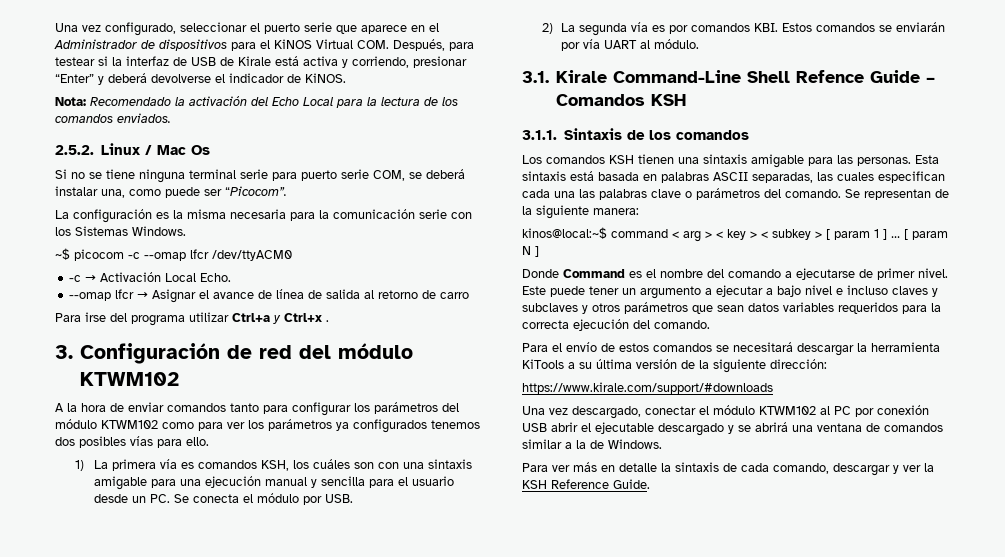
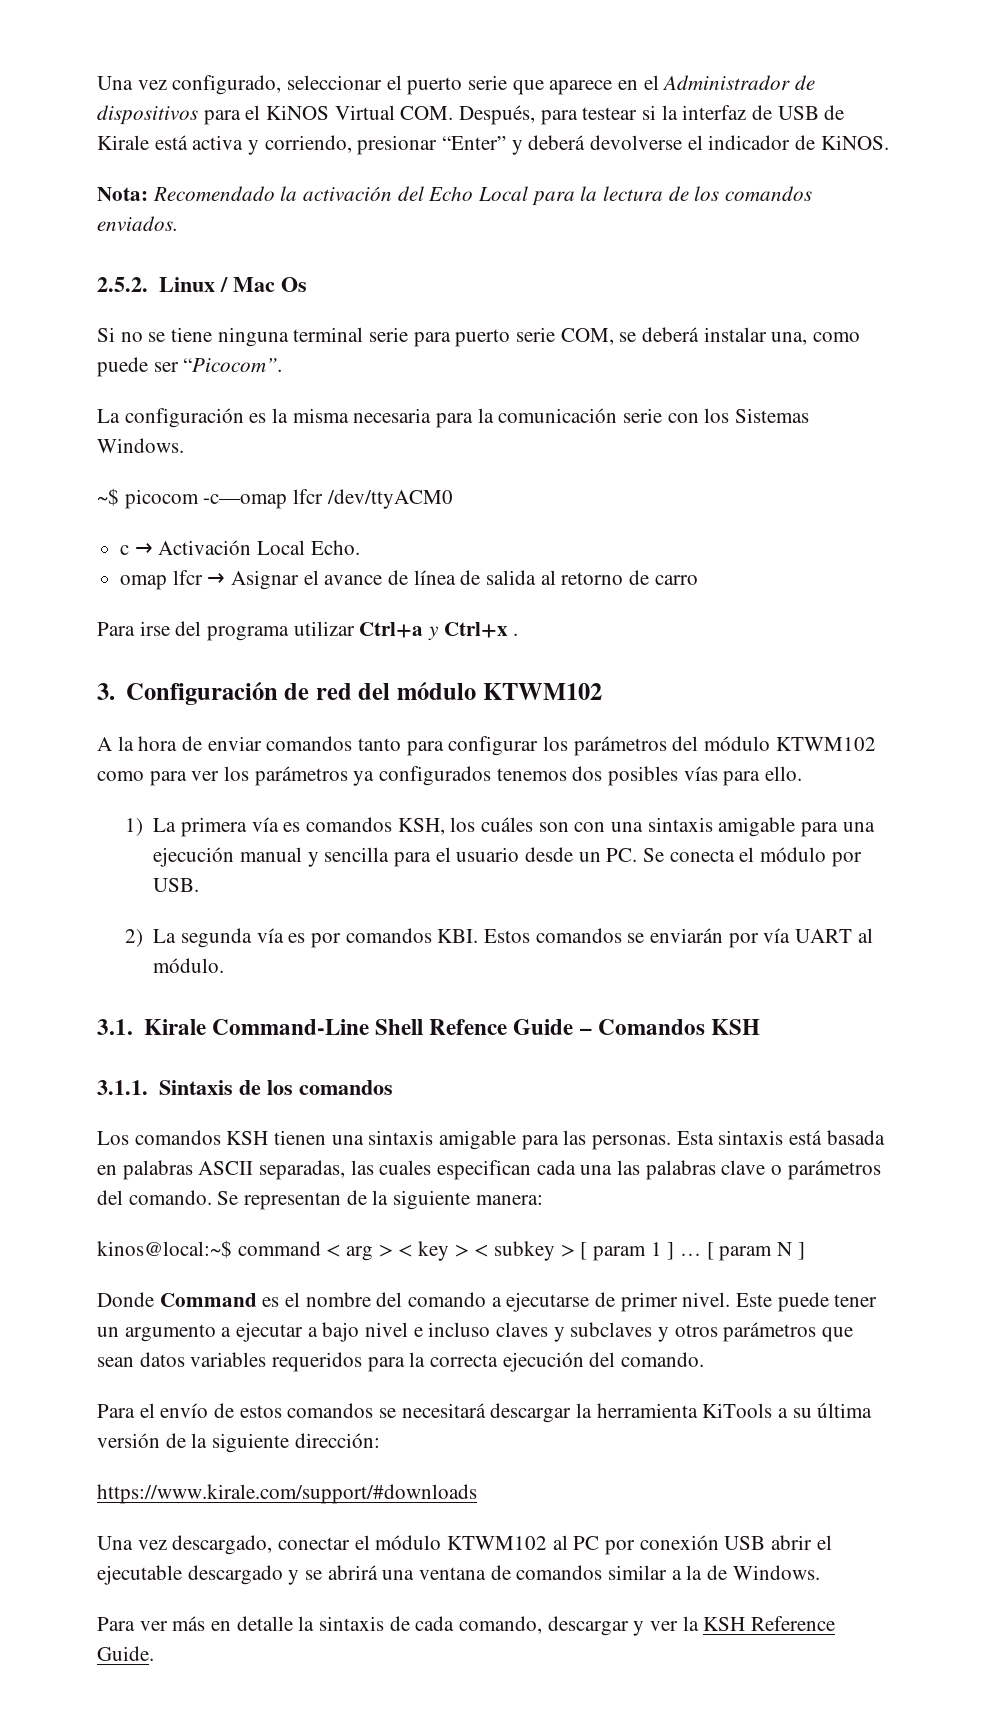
- ~$ picocom -c --omap lfcr /dev/ttyACM0
+ ~$ picocom -c—omap lfcr /dev/ttyACM0
- -c → Activación Local Echo.
+ c → Activación Local Echo.
- --omap lfcr → Asignar el avance de línea de salida al retorno de carro
+ omap lfcr → Asignar el avance de línea de salida al retorno de carro

